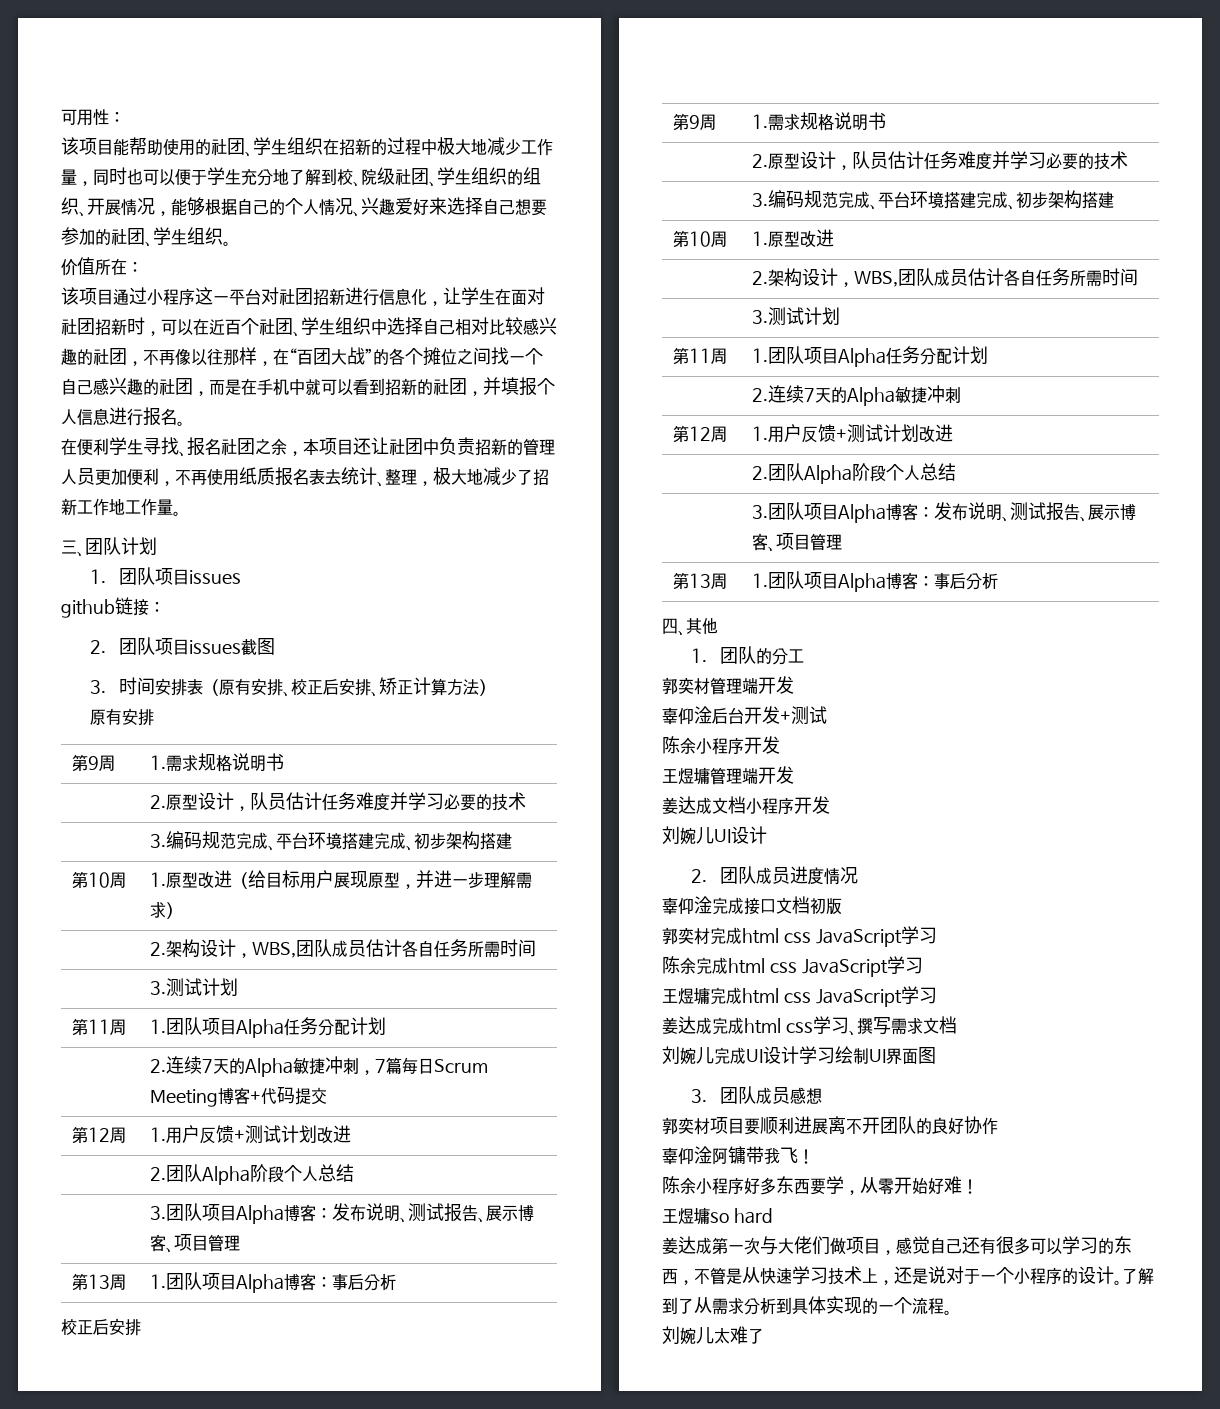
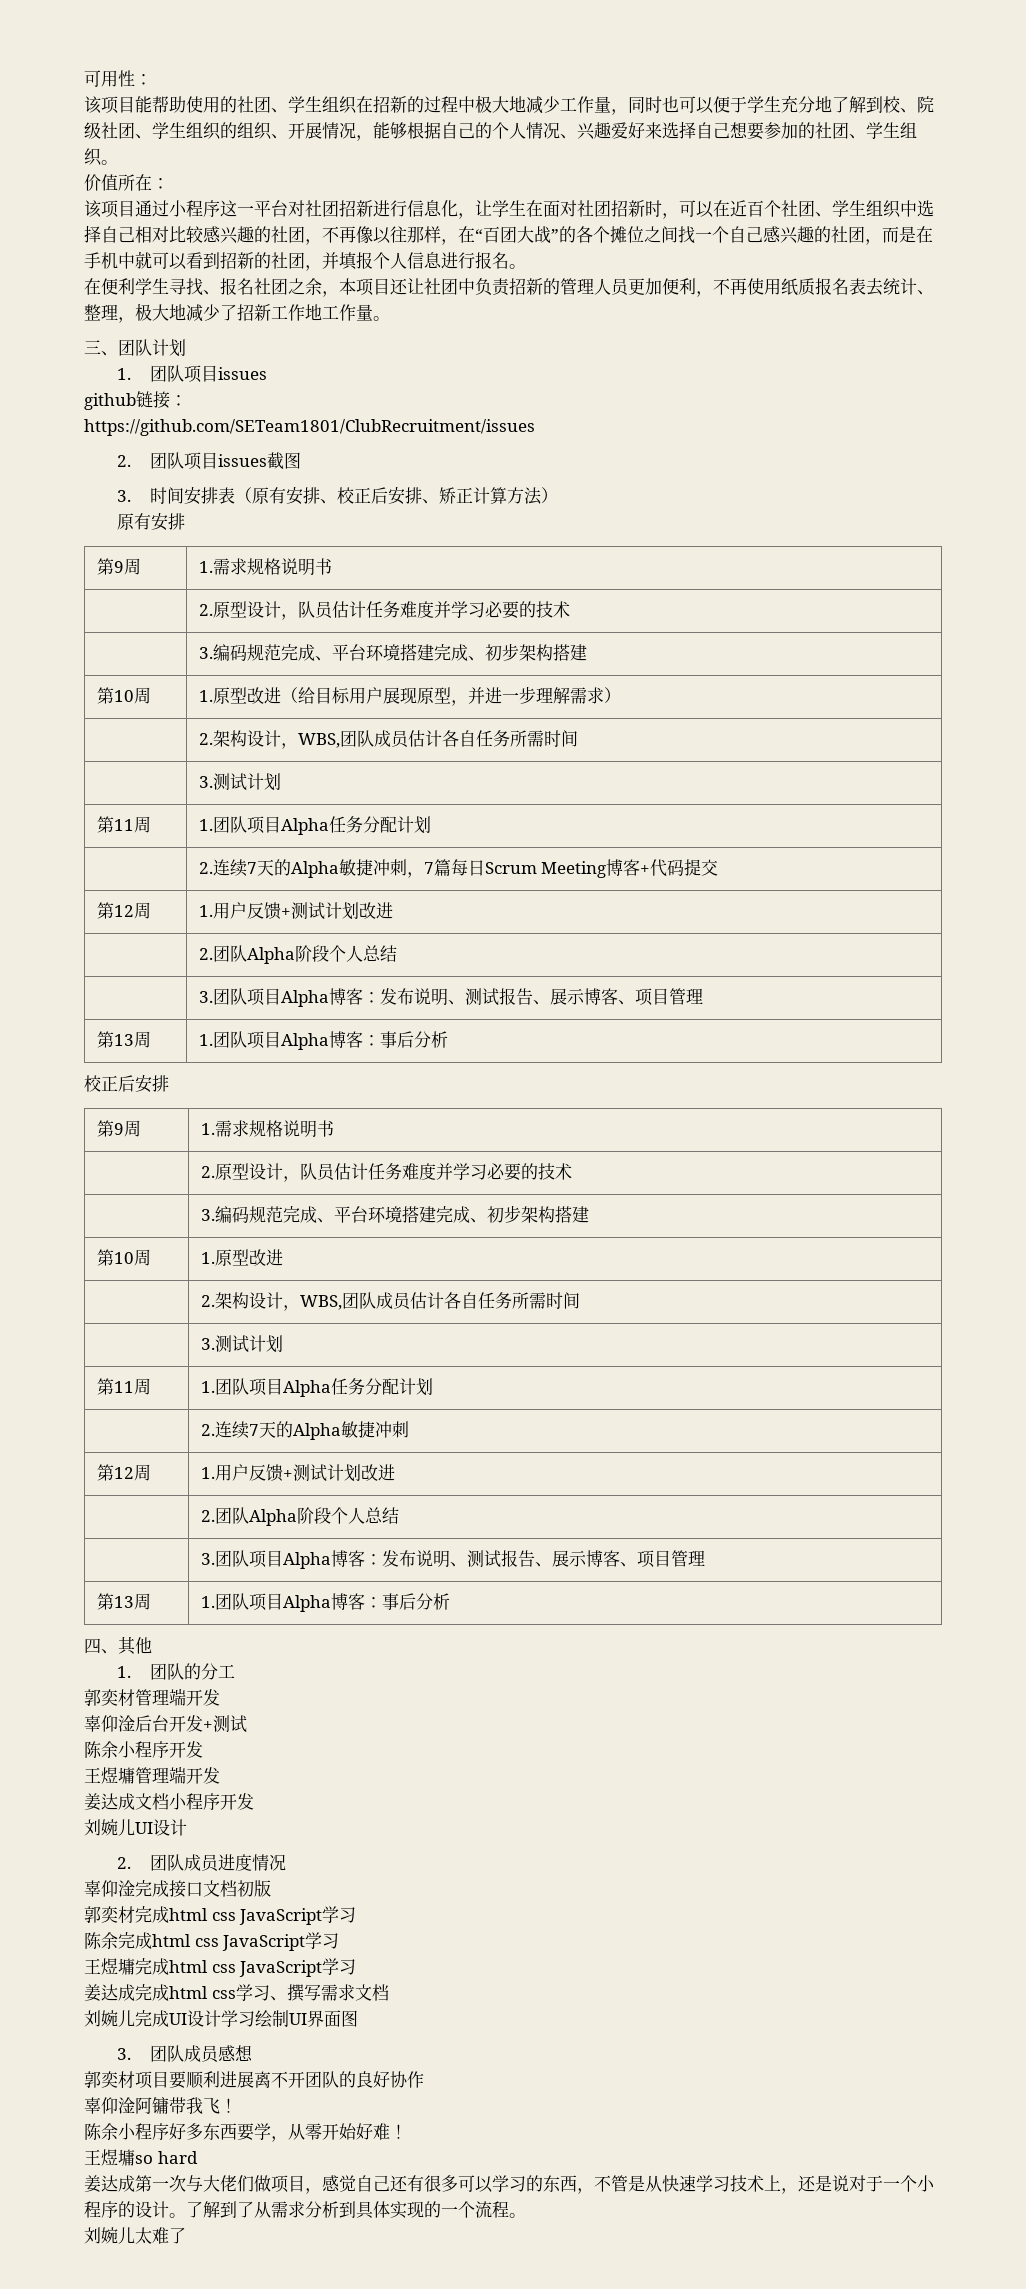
+ https://github.com/SETeam1801/ClubRecruitment/issues

